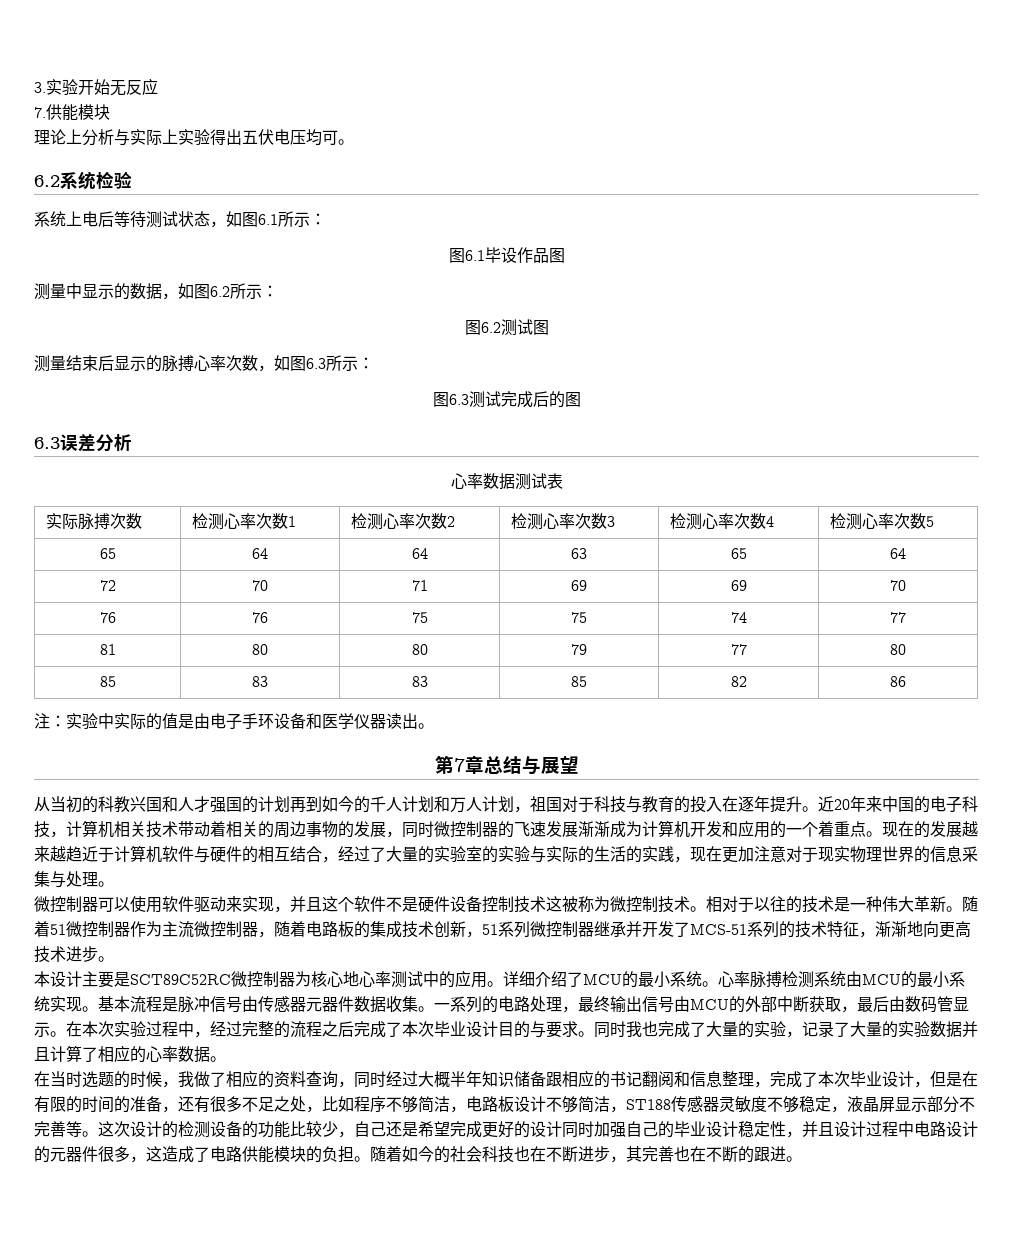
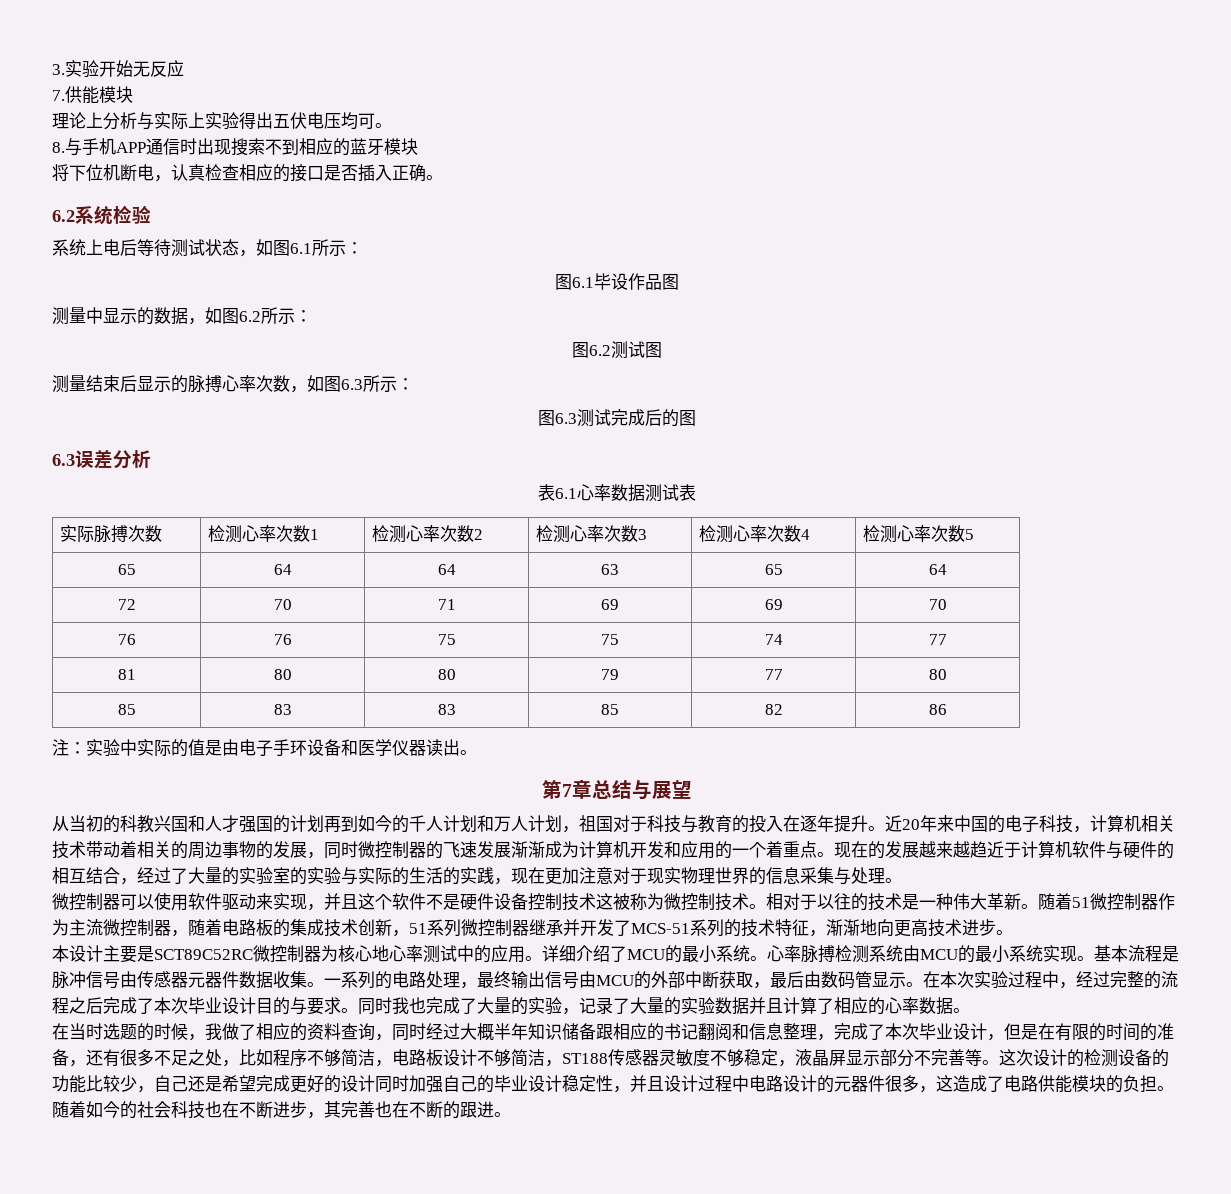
+ 8.与手机APP通信时出现搜索不到相应的蓝牙模块
+ 将下位机断电，认真检查相应的接口是否插入正确。
- 心率数据测试表
+ 表6.1心率数据测试表

